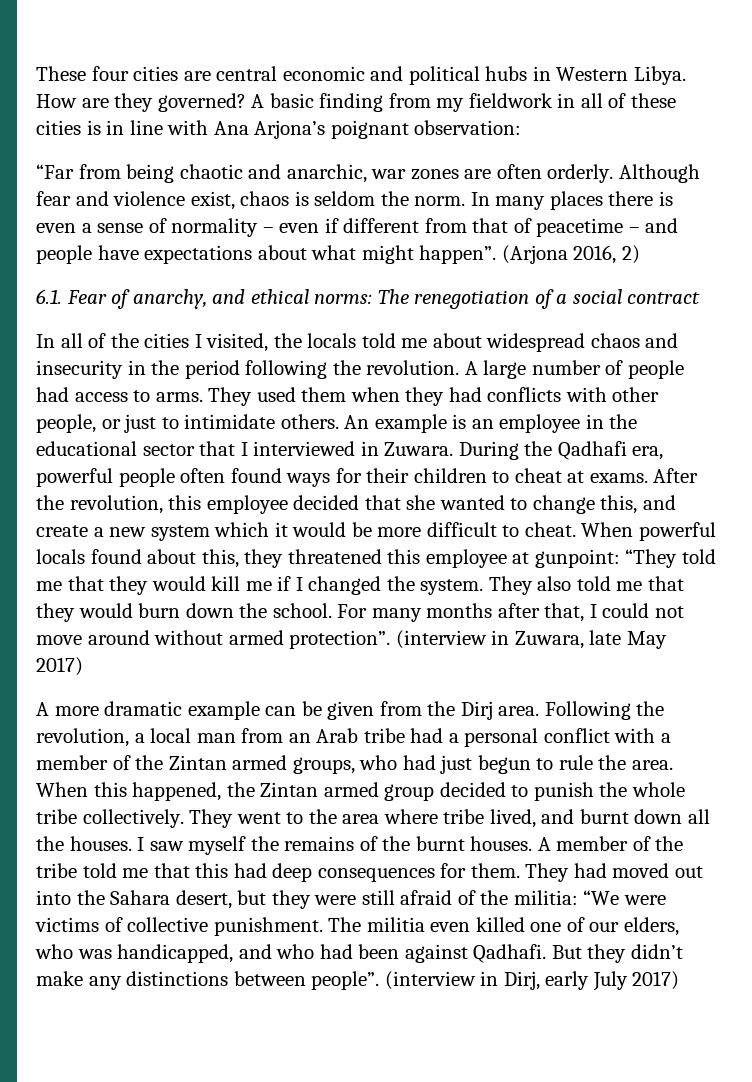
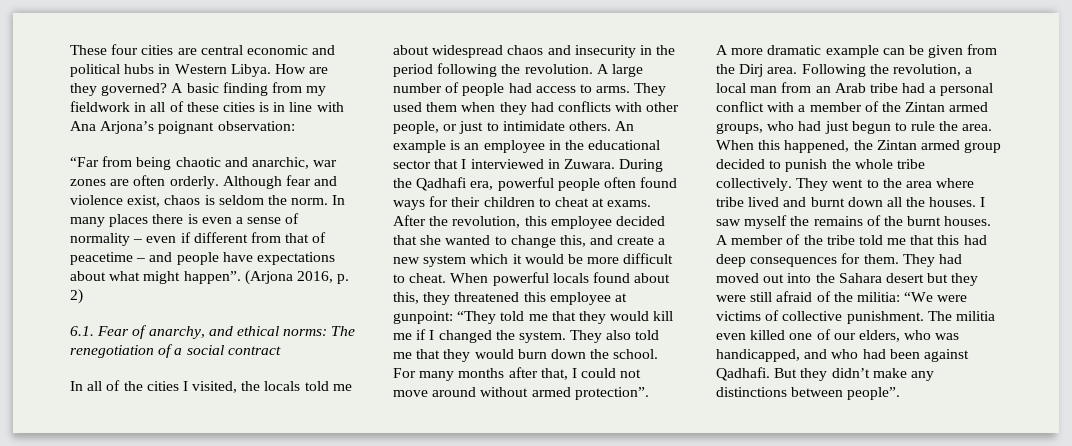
- (Arjona 2016, 2)
+ (Arjona 2016, p. 2)
- (interview in Zuwara, late May 2017)
- They went to the area where tribe lived, and burnt down all the houses.
+ They went to the area where tribe lived and burnt down all the houses.
- They had moved out into the Sahara desert, but they were still afraid of the militia: “We were victims of collective punishment.
+ They had moved out into the Sahara desert but they were still afraid of the militia: “We were victims of collective punishment.
- (interview in Dirj, early July 2017)

